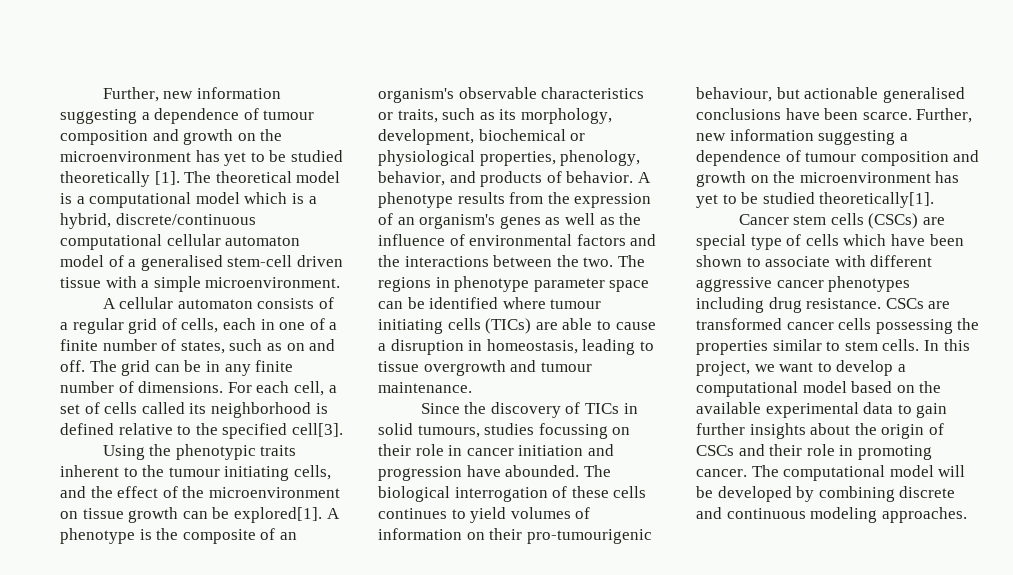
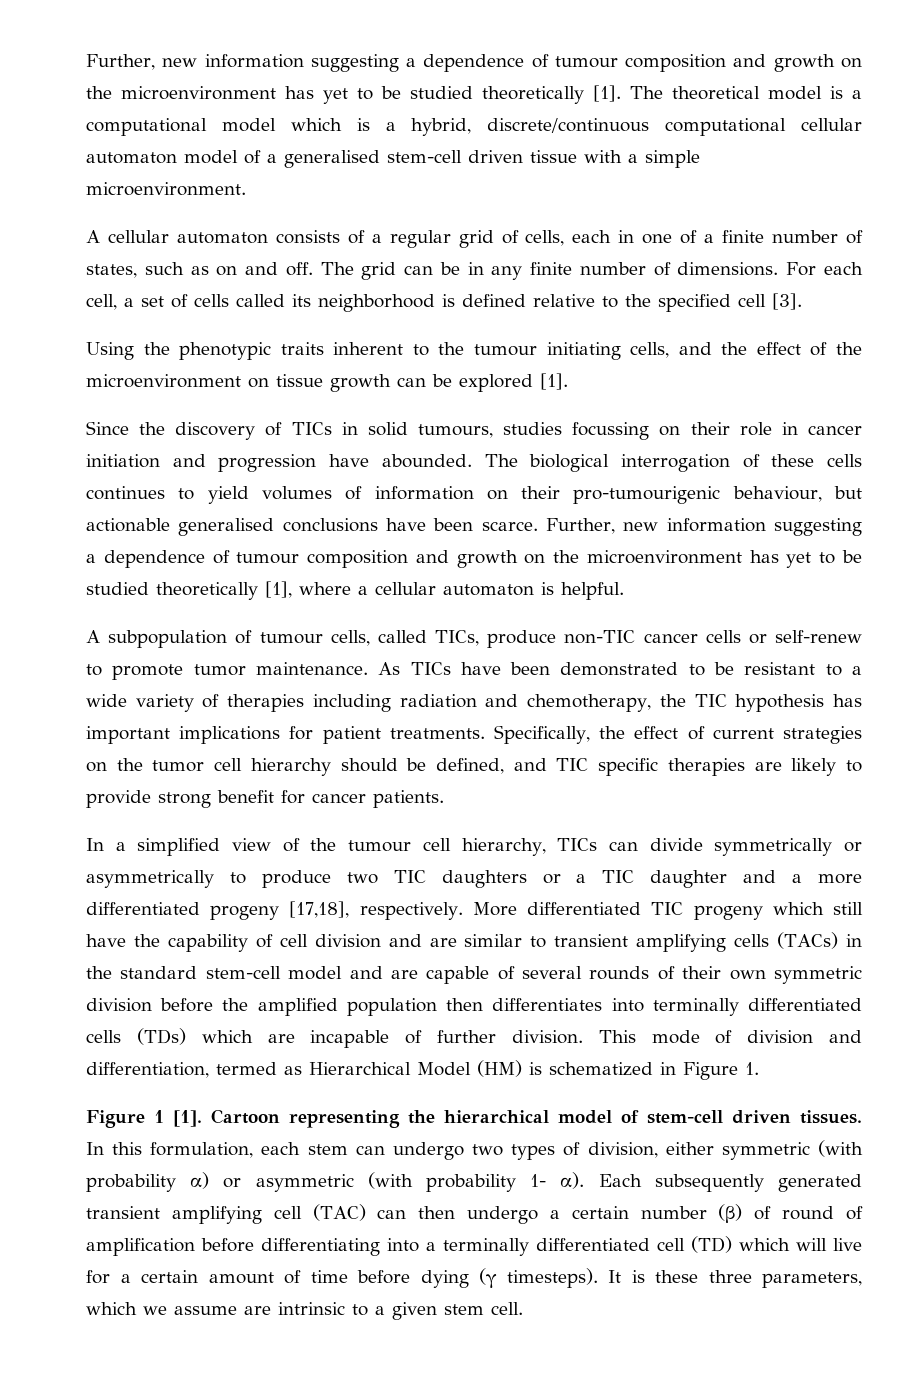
- For each cell, a set of cells called its neighborhood is defined relative to the specified cell[3].
+ For each cell, a set of cells called its neighborhood is defined relative to the specified cell [3].
- Using the phenotypic traits inherent to the tumour initiating cells, and the effect of the microenvironment on tissue growth can be explored[1]. A phenotype is the composite of an organism's observable characteristics or traits, such as its morphology, development, biochemical or physiological properties, phenology, behavior, and products of behavior. A phenotype results from the expression of an organism's genes as well as the influence of environmental factors and the interactions between the two. The regions in phenotype parameter space can be identified where tumour initiating cells (TICs) are able to cause a disruption in homeostasis, leading to tissue overgrowth and tumour maintenance.
+ Using the phenotypic traits inherent to the tumour initiating cells, and the effect of the microenvironment on tissue growth can be explored [1].
- Further, new information suggesting a dependence of tumour composition and growth on the microenvironment has yet to be studied theoretically[1].
- Cancer stem cells (CSCs) are special type of cells which have been shown to associate with different aggressive cancer phenotypes including drug resistance. CSCs are transformed cancer cells possessing the properties similar to stem cells. In this project, we want to develop a computational model based on the available experimental data to gain further insights about the origin of CSCs and their role in promoting cancer. The computational model will be developed by combining discrete and continuous modeling approaches.
+ Further, new information suggesting a dependence of tumour composition and growth on the microenvironment has yet to be studied theoretically [1], where a cellular automaton is helpful.
+ A subpopulation of tumour cells, called TICs, produce non-TIC cancer cells or self-renew to promote tumor maintenance. As TICs have been demonstrated to be resistant to a wide variety of therapies including radiation and chemotherapy, the TIC hypothesis has important implications for patient treatments. Specifically, the effect of current strategies on the tumor cell hierarchy should be defined, and TIC specific therapies are likely to provide strong benefit for cancer patients.
+ In a simplified view of the tumour cell hierarchy, TICs can divide symmetrically or asymmetrically to produce two TIC daughters or a TIC daughter and a more differentiated progeny [17,18], respectively. More differentiated TIC progeny which still have the capability of cell division and are similar to transient amplifying cells (TACs) in the standard stem-cell model and are capable of several rounds of their own symmetric division before the amplified population then differentiates into terminally differentiated cells (TDs) which are incapable of further division. This mode of division and differentiation, termed as Hierarchical Model (HM) is schematized in Figure 1.
+ Figure 1 [1]. Cartoon representing the hierarchical model of stem-cell driven tissues. In this formulation, each stem can undergo two types of division, either symmetric (with probability α) or asymmetric (with probability 1- α). Each subsequently generated transient amplifying cell (TAC) can then undergo a certain number (β) of round of amplification before differentiating into a terminally differentiated cell (TD) which will live for a certain amount of time before dying (γ timesteps). It is these three parameters, which we assume are intrinsic to a given stem cell.

